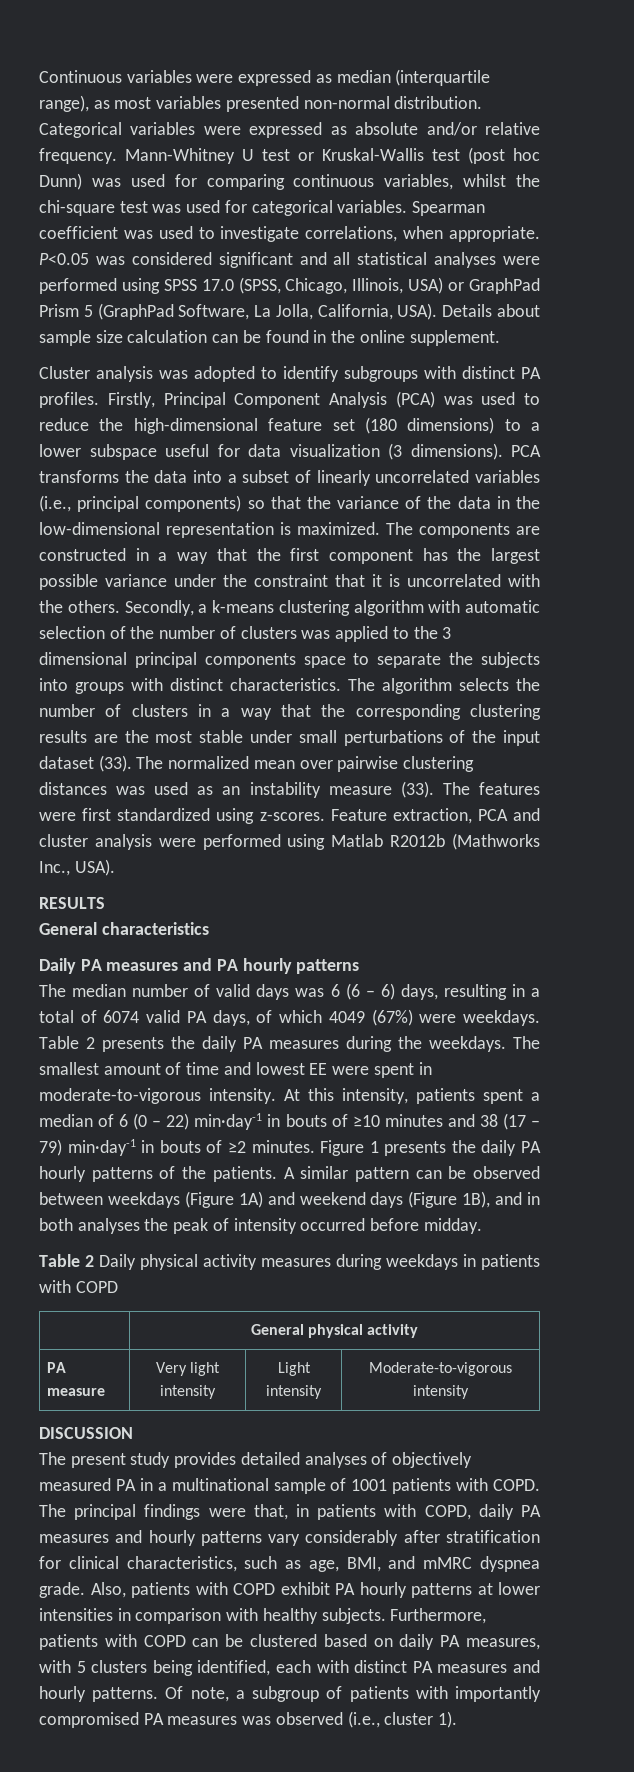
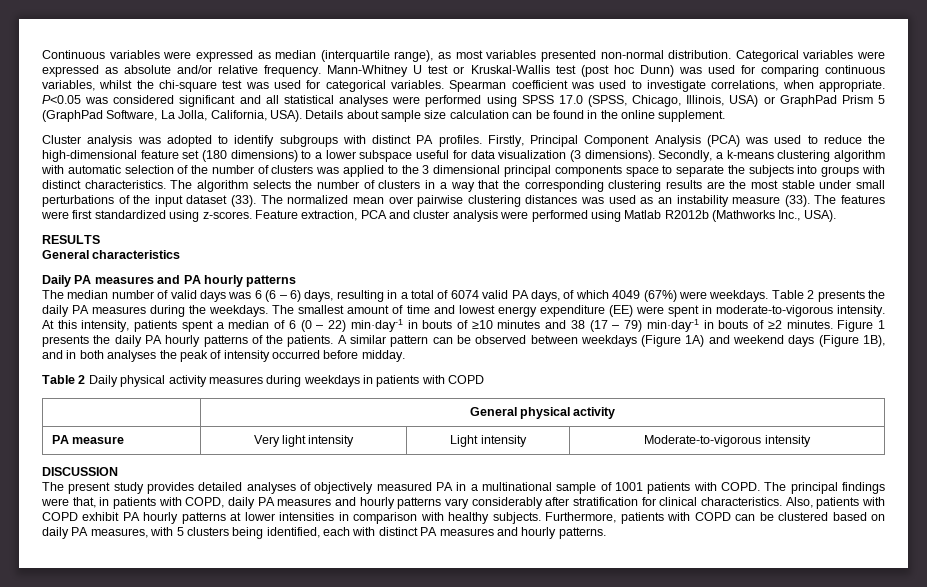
- PCA transforms the data into a subset of linearly uncorrelated variables (i.e., principal components) so that the variance of the data in the low-dimensional representation is maximized. The components are constructed in a way that the first component has the largest possible variance under the constraint that it is uncorrelated with the others.
- The smallest amount of time and lowest EE were spent in moderate-to-vigorous intensity.
+ The smallest amount of time and lowest energy expenditure (EE) were spent in moderate-to-vigorous intensity.
- The principal findings were that, in patients with COPD, daily PA measures and hourly patterns vary considerably after stratification for clinical characteristics, such as age, BMI, and mMRC dyspnea grade.
+ The principal findings were that, in patients with COPD, daily PA measures and hourly patterns vary considerably after stratification for clinical characteristics.
- Of note, a subgroup of patients with importantly compromised PA measures was observed (i.e., cluster 1).

